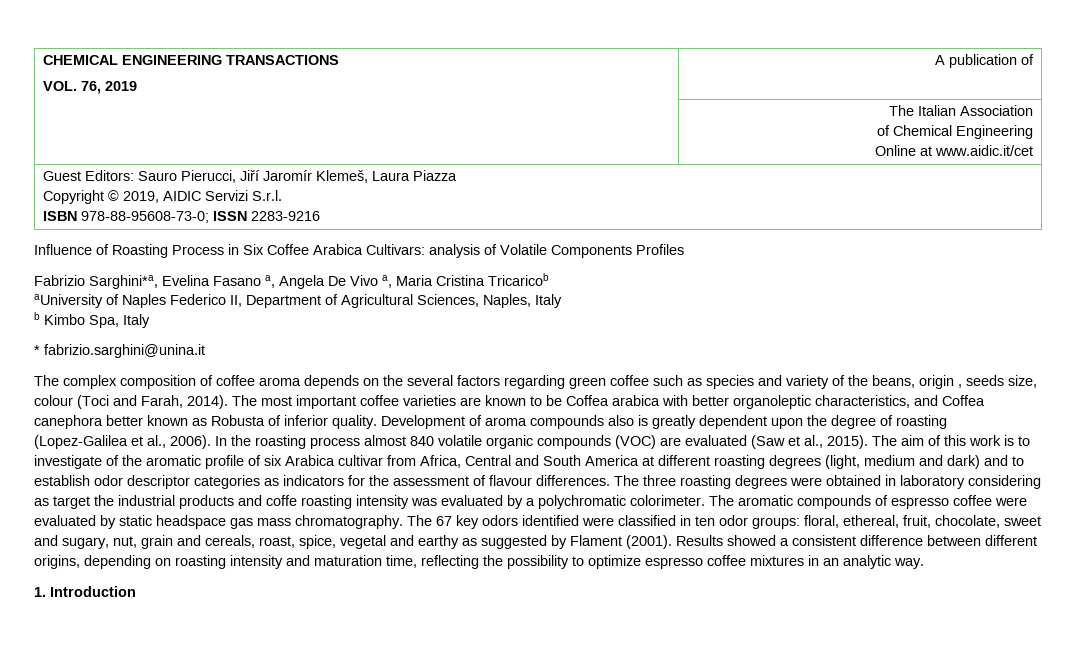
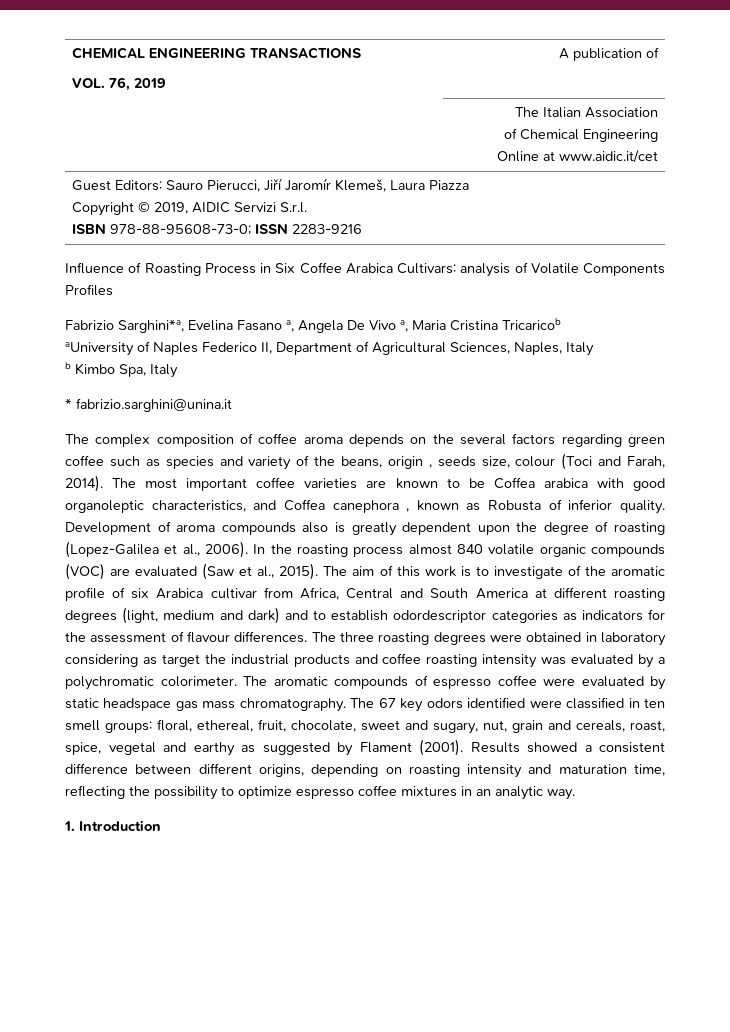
- The most important coffee varieties are known to be Coffea arabica with better organoleptic characteristics, and Coffea canephora better known as Robusta of inferior quality.
+ The most important coffee varieties are known to be Coffea arabica with good organoleptic characteristics, and Coffea canephora , known as Robusta of inferior quality.
- The aim of this work is to investigate of the aromatic profile of six Arabica cultivar from Africa, Central and South America at different roasting degrees (light, medium and dark) and to establish odor descriptor categories as indicators for the assessment of flavour differences.
+ The aim of this work is to investigate of the aromatic profile of six Arabica cultivar from Africa, Central and South America at different roasting degrees (light, medium and dark) and to establish odordescriptor categories as indicators for the assessment of flavour differences.
- The three roasting degrees were obtained in laboratory considering as target the industrial products and coffe roasting intensity was evaluated by a polychromatic colorimeter.
+ The three roasting degrees were obtained in laboratory considering as target the industrial products and coffee roasting intensity was evaluated by a polychromatic colorimeter.
- The 67 key odors identified were classified in ten odor groups: floral, ethereal, fruit, chocolate, sweet and sugary, nut, grain and cereals, roast, spice, vegetal and earthy as suggested by Flament (2001).
+ The 67 key odors identified were classified in ten smell groups: floral, ethereal, fruit, chocolate, sweet and sugary, nut, grain and cereals, roast, spice, vegetal and earthy as suggested by Flament (2001).

